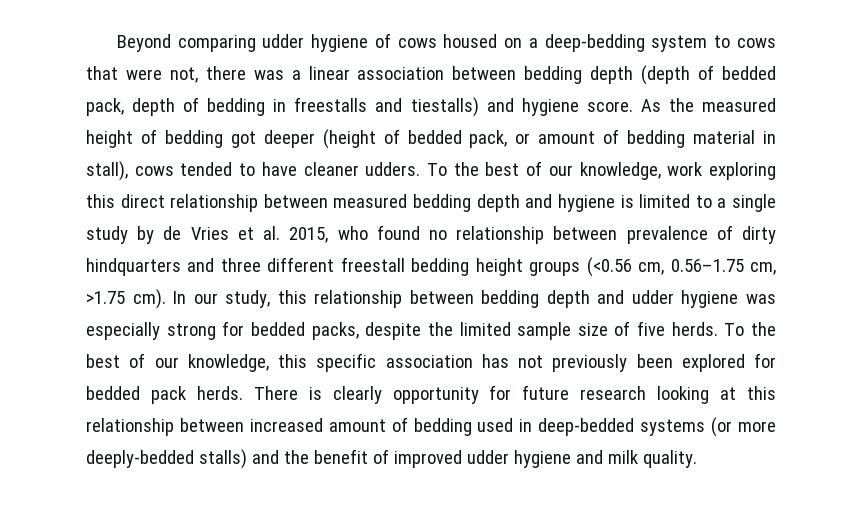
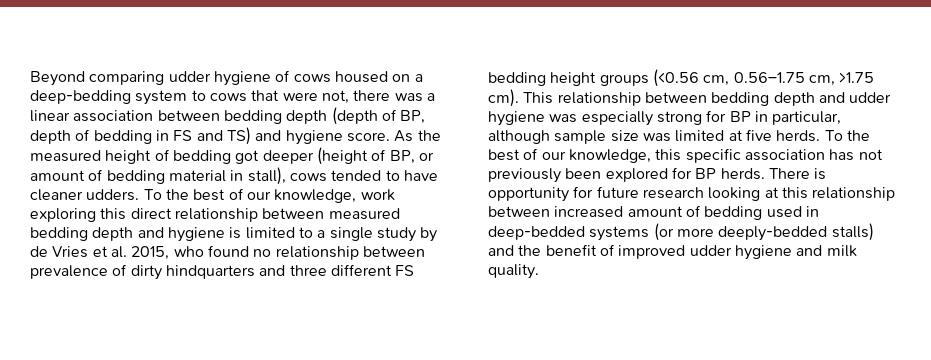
- Beyond comparing udder hygiene of cows housed on a deep-bedding system to cows that were not, there was a linear association between bedding depth (depth of bedded pack, depth of bedding in freestalls and tiestalls) and hygiene score.
+ Beyond comparing udder hygiene of cows housed on a deep-bedding system to cows that were not, there was a linear association between bedding depth (depth of BP, depth of bedding in FS and TS) and hygiene score.
- As the measured height of bedding got deeper (height of bedded pack, or amount of bedding material in stall), cows tended to have cleaner udders.
+ As the measured height of bedding got deeper (height of BP, or amount of bedding material in stall), cows tended to have cleaner udders.
- To the best of our knowledge, work exploring this direct relationship between measured bedding depth and hygiene is limited to a single study by de Vries et al. 2015, who found no relationship between prevalence of dirty hindquarters and three different freestall bedding height groups (<0.56 cm, 0.56–1.75 cm, >1.75 cm).
+ To the best of our knowledge, work exploring this direct relationship between measured bedding depth and hygiene is limited to a single study by de Vries et al. 2015, who found no relationship between prevalence of dirty hindquarters and three different FS bedding height groups (<0.56 cm, 0.56–1.75 cm, >1.75 cm).
- In our study, this relationship between bedding depth and udder hygiene was especially strong for bedded packs, despite the limited sample size of five herds.
+ This relationship between bedding depth and udder hygiene was especially strong for BP in particular, although sample size was limited at five herds.
- To the best of our knowledge, this specific association has not previously been explored for bedded pack herds.
+ To the best of our knowledge, this specific association has not previously been explored for BP herds.
- There is clearly opportunity for future research looking at this relationship between increased amount of bedding used in deep-bedded systems (or more deeply-bedded stalls) and the benefit of improved udder hygiene and milk quality.
+ There is opportunity for future research looking at this relationship between increased amount of bedding used in deep-bedded systems (or more deeply-bedded stalls) and the benefit of improved udder hygiene and milk quality.

